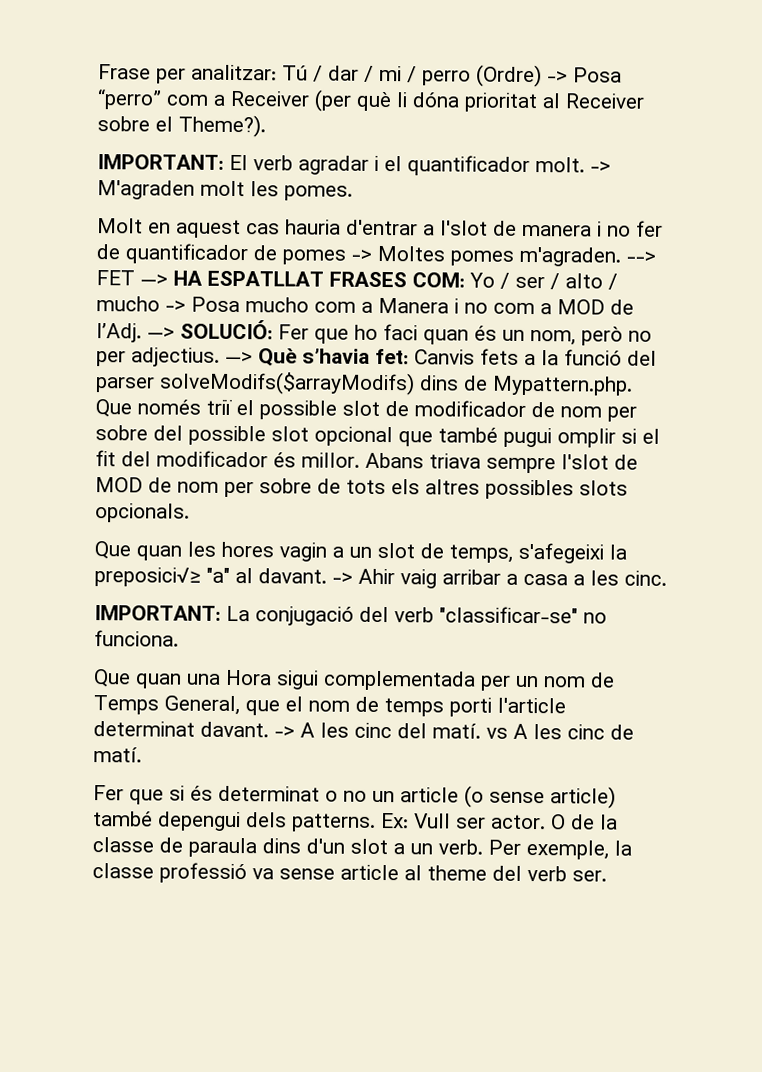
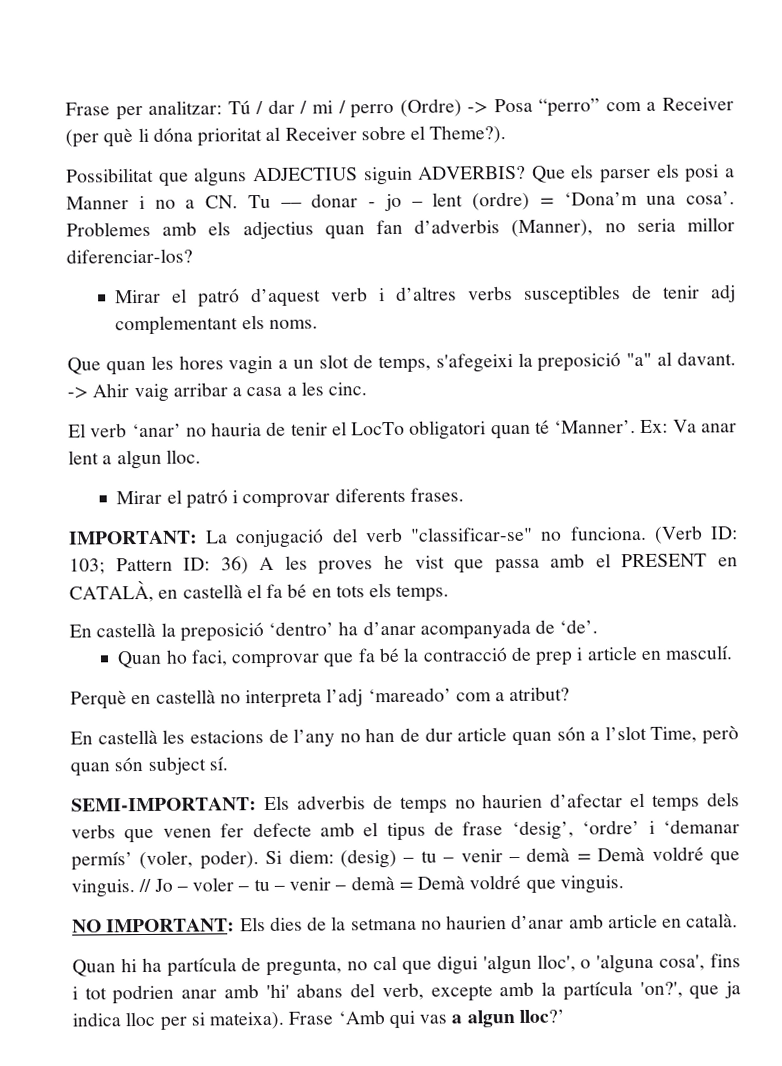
- IMPORTANT: El verb agradar i el quantificador molt. -> M'agraden molt les pomes.
- Molt en aquest cas hauria d'entrar a l'slot de manera i no fer de quantificador de pomes -> Moltes pomes m'agraden. --> FET —> HA ESPATLLAT FRASES COM: Yo / ser / alto / mucho -> Posa mucho com a Manera i no com a MOD de l’Adj. —> SOLUCIÓ: Fer que ho faci quan és un nom, però no per adjectius. —> Què s’havia fet: Canvis fets a la funció del parser solveModifs($arrayModifs) dins de Mypattern.php. Que només triï el possible slot de modificador de nom per sobre del possible slot opcional que també pugui omplir si el fit del modificador és millor. Abans triava sempre l'slot de MOD de nom per sobre de tots els altres possibles slots opcionals.
+ Possibilitat que alguns ADJECTIUS siguin ADVERBIS? Que els parser els posi a Manner i no a CN. Tu –– donar - jo – lent (ordre) = ‘Dona’m una cosa’. Problemes amb els adjectius quan fan d’adverbis (Manner), no seria millor diferenciar-los?
+ Mirar el patró d’aquest verb i d’altres verbs susceptibles de tenir adj complementant els noms.
- Que quan les hores vagin a un slot de temps, s'afegeixi la preposici√≥ "a" al davant.
+ Que quan les hores vagin a un slot de temps, s'afegeixi la preposició "a" al davant.
+ El verb ‘anar’ no hauria de tenir el LocTo obligatori quan té ‘Manner’. Ex: Va anar lent a algun lloc.
+ Mirar el patró i comprovar diferents frases.
- IMPORTANT: La conjugació del verb "classificar-se" no funciona.
- Que quan una Hora sigui complementada per un nom de Temps General, que el nom de temps porti l'article determinat davant. -> A les cinc del matí. vs A les cinc de matí.
- Fer que si és determinat o no un article (o sense article) també depengui dels patterns. Ex: Vull ser actor. O de la classe de paraula dins d'un slot a un verb. Per exemple, la classe professió va sense article al theme del verb ser.
+ IMPORTANT: La conjugació del verb "classificar-se" no funciona. (Verb ID: 103; Pattern ID: 36) A les proves he vist que passa amb el PRESENT en CATALÀ, en castellà el fa bé en tots els temps.
+ En castellà la preposició ‘dentro’ ha d’anar acompanyada de ‘de’.
+ Quan ho faci, comprovar que fa bé la contracció de prep i article en masculí.
+ Perquè en castellà no interpreta l’adj ‘mareado’ com a atribut?
+ En castellà les estacions de l’any no han de dur article quan són a l’slot Time, però quan són subject sí.
+ SEMI-IMPORTANT: Els adverbis de temps no haurien d’afectar el temps dels verbs que venen fer defecte amb el tipus de frase ‘desig’, ‘ordre’ i ‘demanar permís’ (voler, poder). Si diem: (desig) – tu – venir – demà = Demà voldré que vinguis. // Jo – voler – tu – venir – demà = Demà voldré que vinguis.
+ NO IMPORTANT: Els dies de la setmana no haurien d’anar amb article en català.
+ Quan hi ha partícula de pregunta, no cal que digui 'algun lloc', o 'alguna cosa', fins i tot podrien anar amb 'hi' abans del verb, excepte amb la partícula 'on?', que ja indica lloc per si mateixa). Frase ‘Amb qui vas a algun lloc?’

